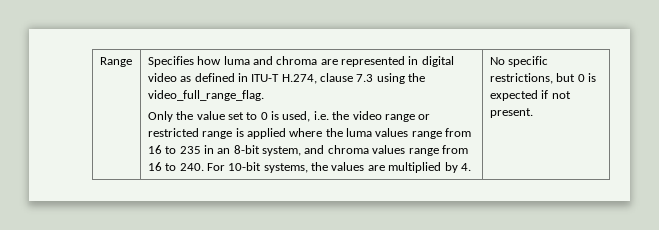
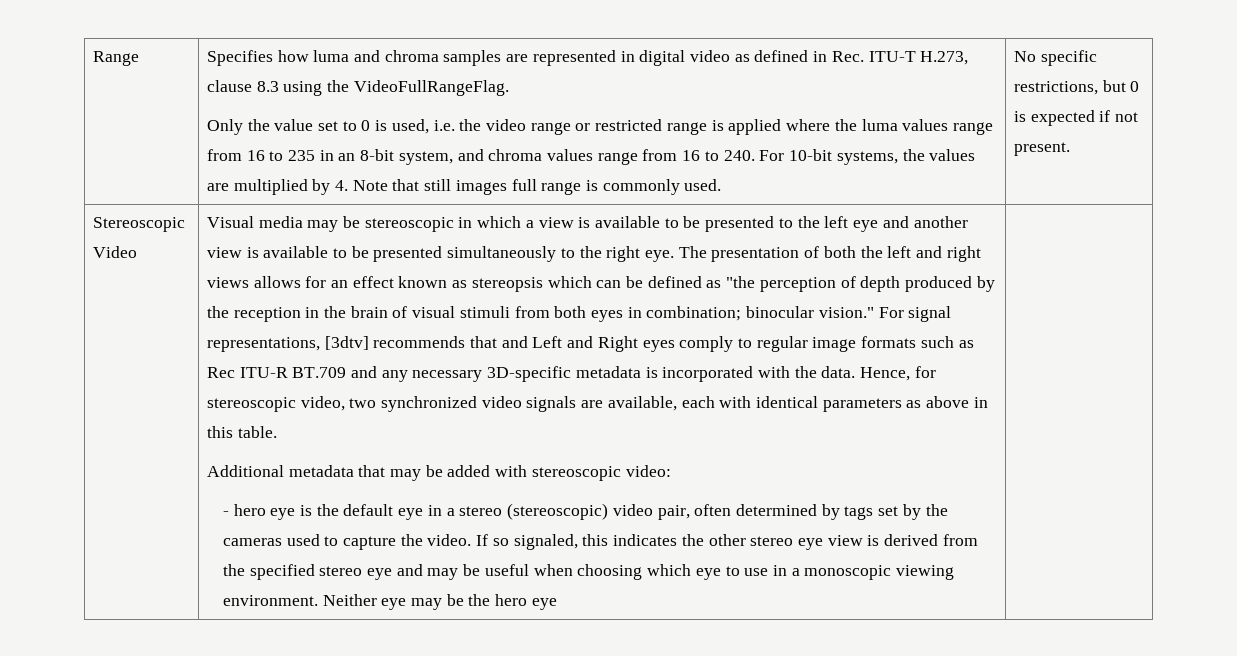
- Specifies how luma and chroma are represented in digital video as defined in ITU-T H.274, clause 7.3 using the video_full_range_flag.
+ Specifies how luma and chroma samples are represented in digital video as defined in Rec. ITU-T H.273, clause 8.3 using the VideoFullRangeFlag.
- Only the value set to 0 is used, i.e. the video range or restricted range is applied where the luma values range from 16 to 235 in an 8-bit system, and chroma values range from 16 to 240. For 10-bit systems, the values are multiplied by 4.
+ Only the value set to 0 is used, i.e. the video range or restricted range is applied where the luma values range from 16 to 235 in an 8-bit system, and chroma values range from 16 to 240. For 10-bit systems, the values are multiplied by 4. Note that still images full range is commonly used.
+ Stereoscopic Video | Visual media may be stereoscopic in which a view is available to be presented to the left eye and another view is available to be presented simultaneously to the right eye. The presentation of both the left and right views allows for an effect known as stereopsis which can be defined as "the perception of depth produced by the reception in the brain of visual stimuli from both eyes in combination; binocular vision." For signal representations, [3dtv] recommends that and Left and Right eyes comply to regular image formats such as Rec ITU-R BT.709 and any necessary 3D-specific metadata is incorporated with the data. Hence, for stereoscopic video, two synchronized video signals are available, each with identical parameters as above in this table.
+ Additional metadata that may be added with stereoscopic video:
+ - hero eye is the default eye in a stereo (stereoscopic) video pair, often determined by tags set by the cameras used to capture the video. If so signaled, this indicates the other stereo eye view is derived from the specified stereo eye and may be useful when choosing which eye to use in a monoscopic viewing environment. Neither eye may be the hero eye

